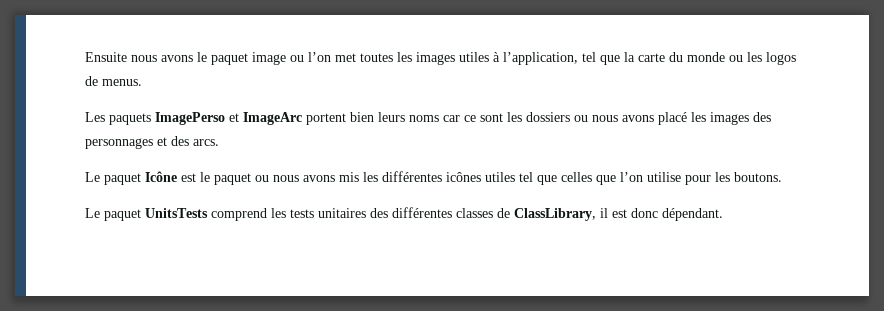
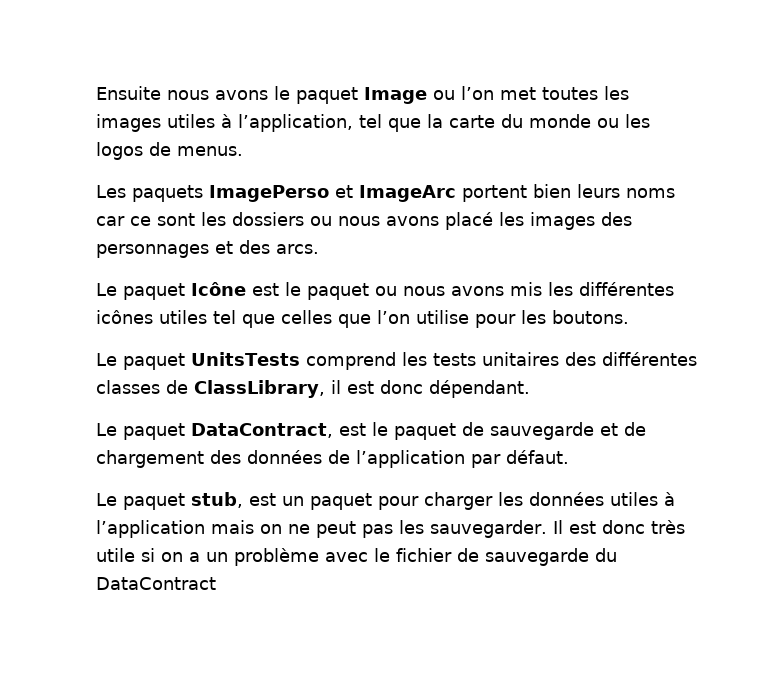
- Ensuite nous avons le paquet image ou l’on met toutes les images utiles à l’application, tel que la carte du monde ou les logos de menus.
+ Ensuite nous avons le paquet Image ou l’on met toutes les images utiles à l’application, tel que la carte du monde ou les logos de menus.
+ Le paquet DataContract, est le paquet de sauvegarde et de chargement des données de l’application par défaut.
+ Le paquet stub, est un paquet pour charger les données utiles à l’application mais on ne peut pas les sauvegarder. Il est donc très utile si on a un problème avec le fichier de sauvegarde du DataContract

